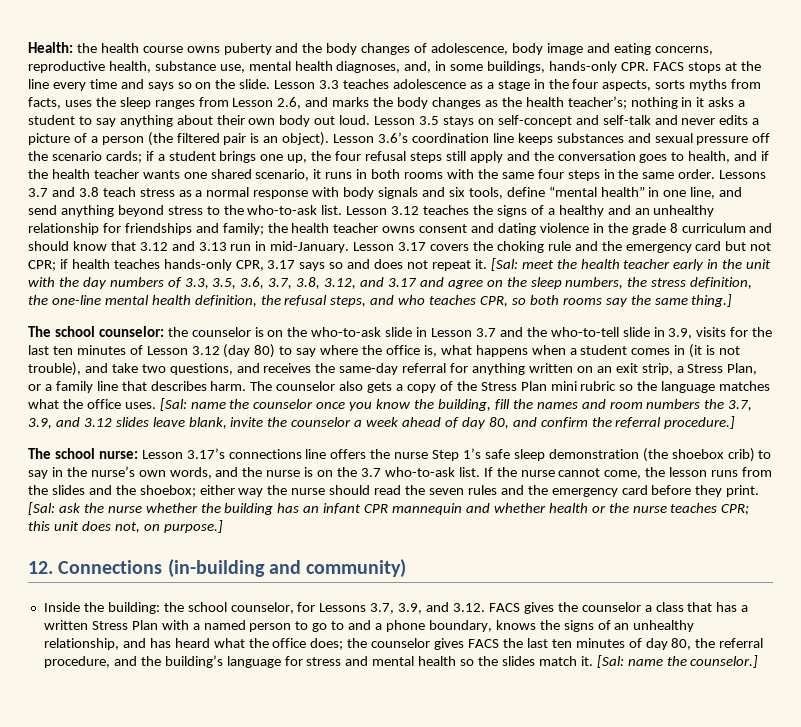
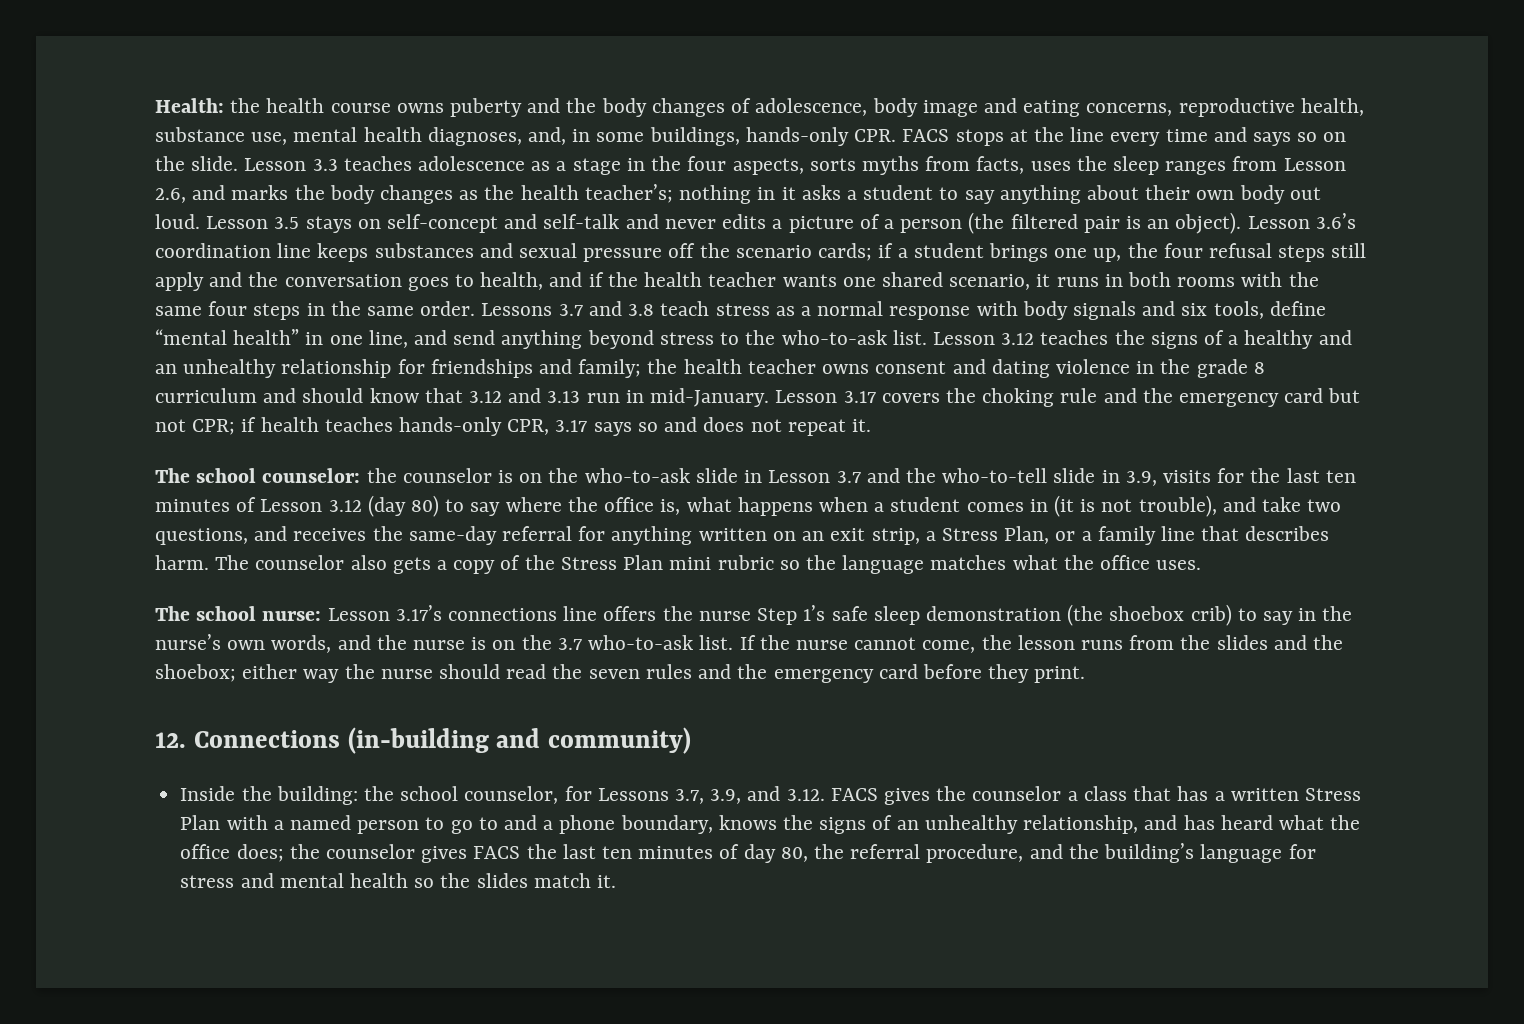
- [Sal: meet the health teacher early in the unit with the day numbers of 3.3, 3.5, 3.6, 3.7, 3.8, 3.12, and 3.17 and agree on the sleep numbers, the stress definition, the one-line mental health definition, the refusal steps, and who teaches CPR, so both rooms say the same thing.]
- [Sal: name the counselor once you know the building, fill the names and room numbers the 3.7, 3.9, and 3.12 slides leave blank, invite the counselor a week ahead of day 80, and confirm the referral procedure.]
- [Sal: ask the nurse whether the building has an infant CPR mannequin and whether health or the nurse teaches CPR; this unit does not, on purpose.]
- [Sal: name the counselor.]

